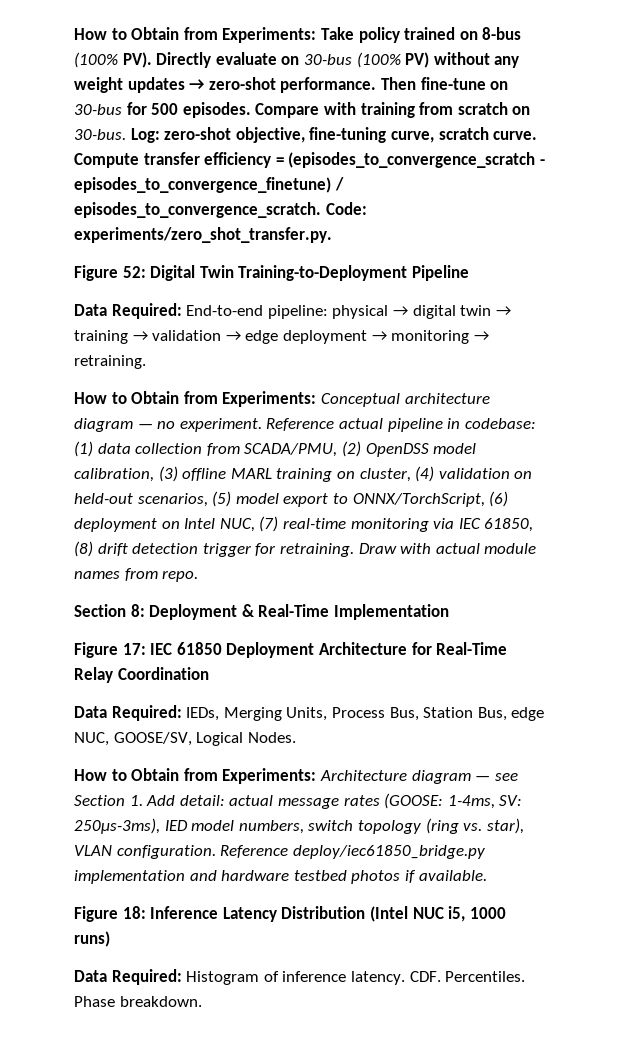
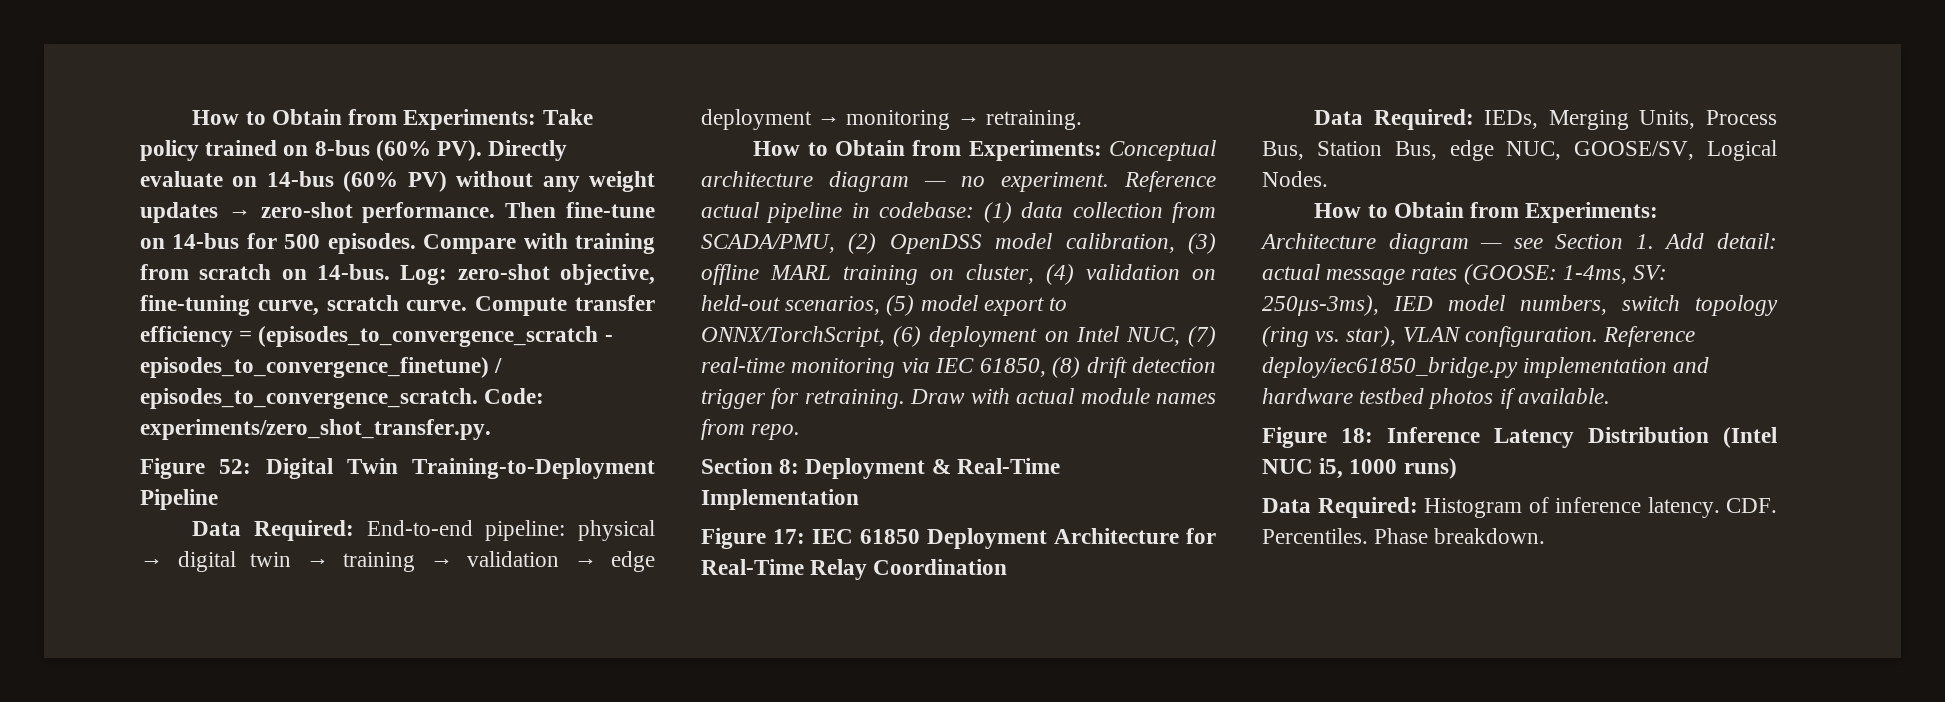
- How to Obtain from Experiments: Take policy trained on 8-bus (100% PV). Directly evaluate on 30-bus (100% PV) without any weight updates → zero-shot performance.
+ How to Obtain from Experiments: Take policy trained on 8-bus (60% PV). Directly evaluate on 14-bus (60% PV) without any weight updates → zero-shot performance.
- Then fine-tune on 30-bus for 500 episodes.
+ Then fine-tune on 14-bus for 500 episodes.
- Compare with training from scratch on 30-bus.
+ Compare with training from scratch on 14-bus.

